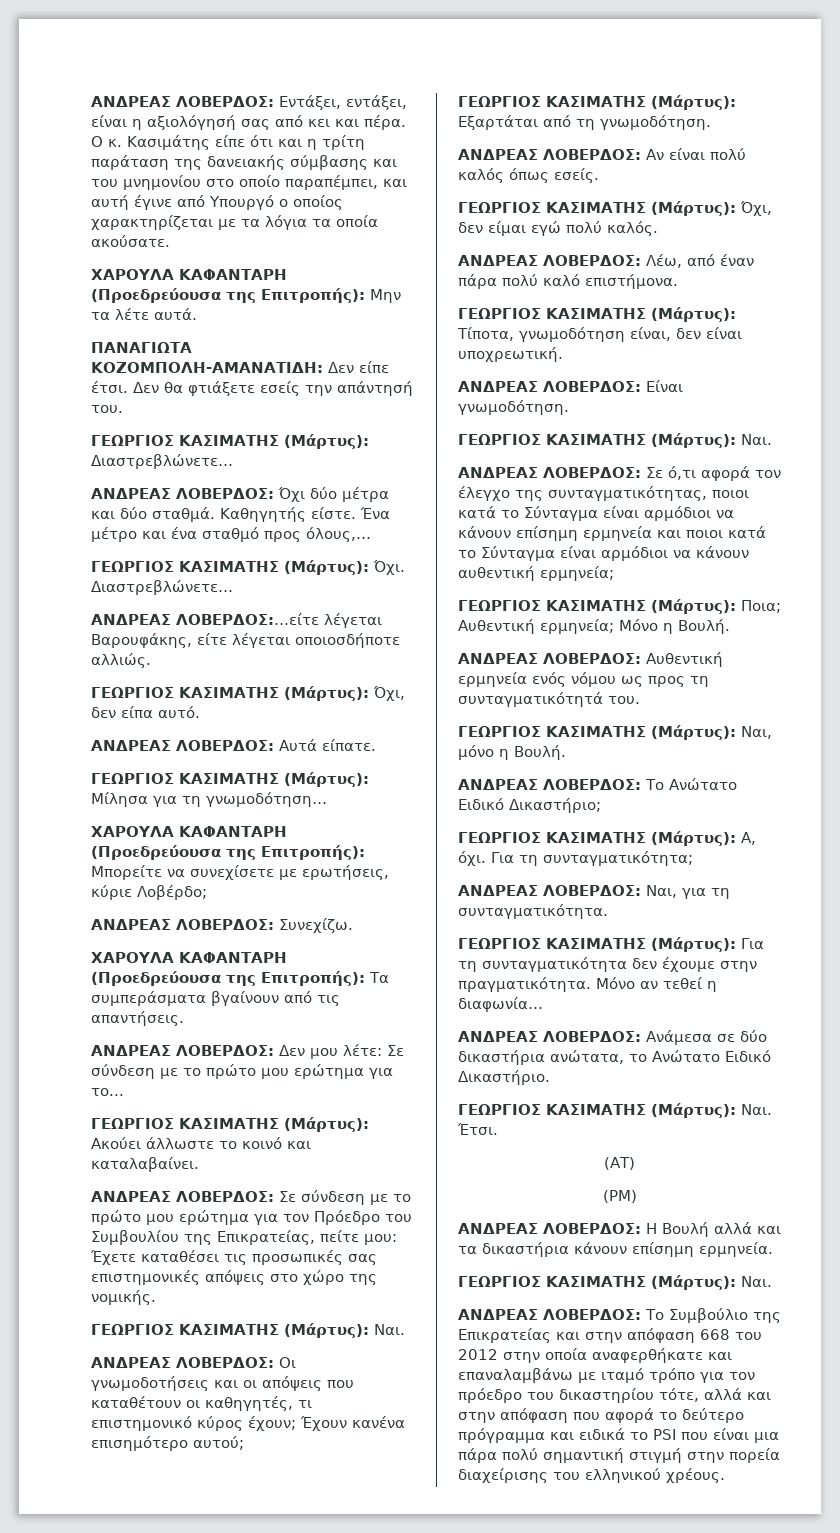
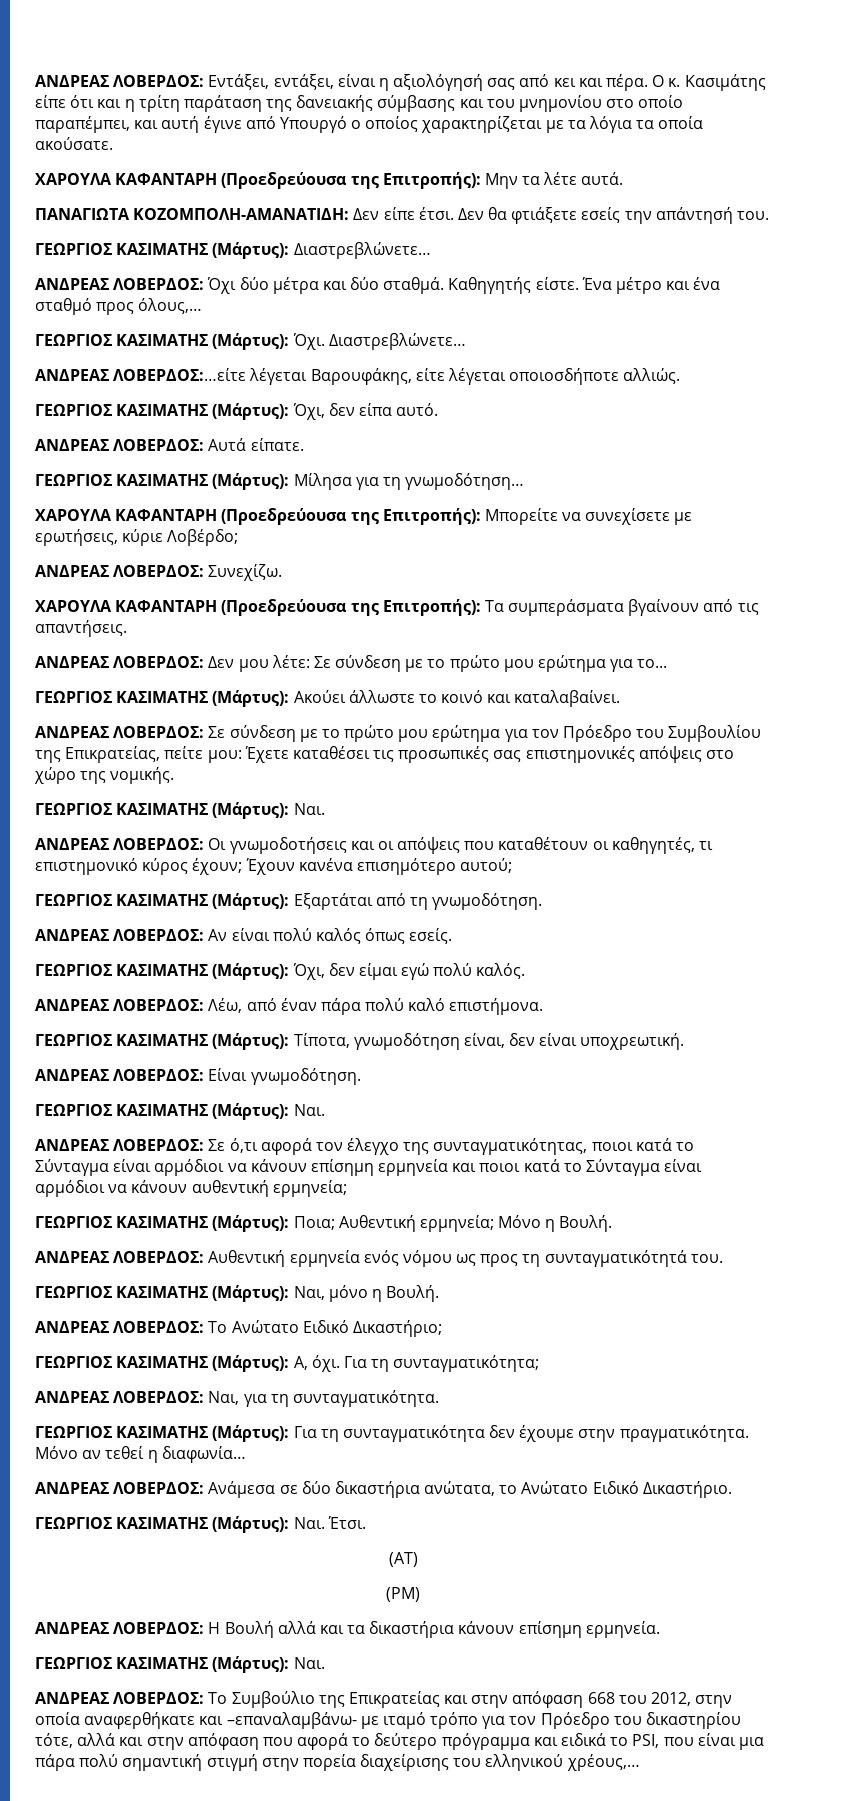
- ΑΝΔΡΕΑΣ ΛΟΒΕΡΔΟΣ: Το Συμβούλιο της Επικρατείας και στην απόφαση 668 του 2012 στην οποία αναφερθήκατε και επαναλαμβάνω με ιταμό τρόπο για τον πρόεδρο του δικαστηρίου τότε, αλλά και στην απόφαση που αφορά το δεύτερο πρόγραμμα και ειδικά το PSI που είναι μια πάρα πολύ σημαντική στιγμή στην πορεία διαχείρισης του ελληνικού χρέους.
+ ΑΝΔΡΕΑΣ ΛΟΒΕΡΔΟΣ: Το Συμβούλιο της Επικρατείας και στην απόφαση 668 του 2012, στην οποία αναφερθήκατε και –επαναλαμβάνω- με ιταμό τρόπο για τον Πρόεδρο του δικαστηρίου τότε, αλλά και στην απόφαση που αφορά το δεύτερο πρόγραμμα και ειδικά το PSI, που είναι μια πάρα πολύ σημαντική στιγμή στην πορεία διαχείρισης του ελληνικού χρέους,…

